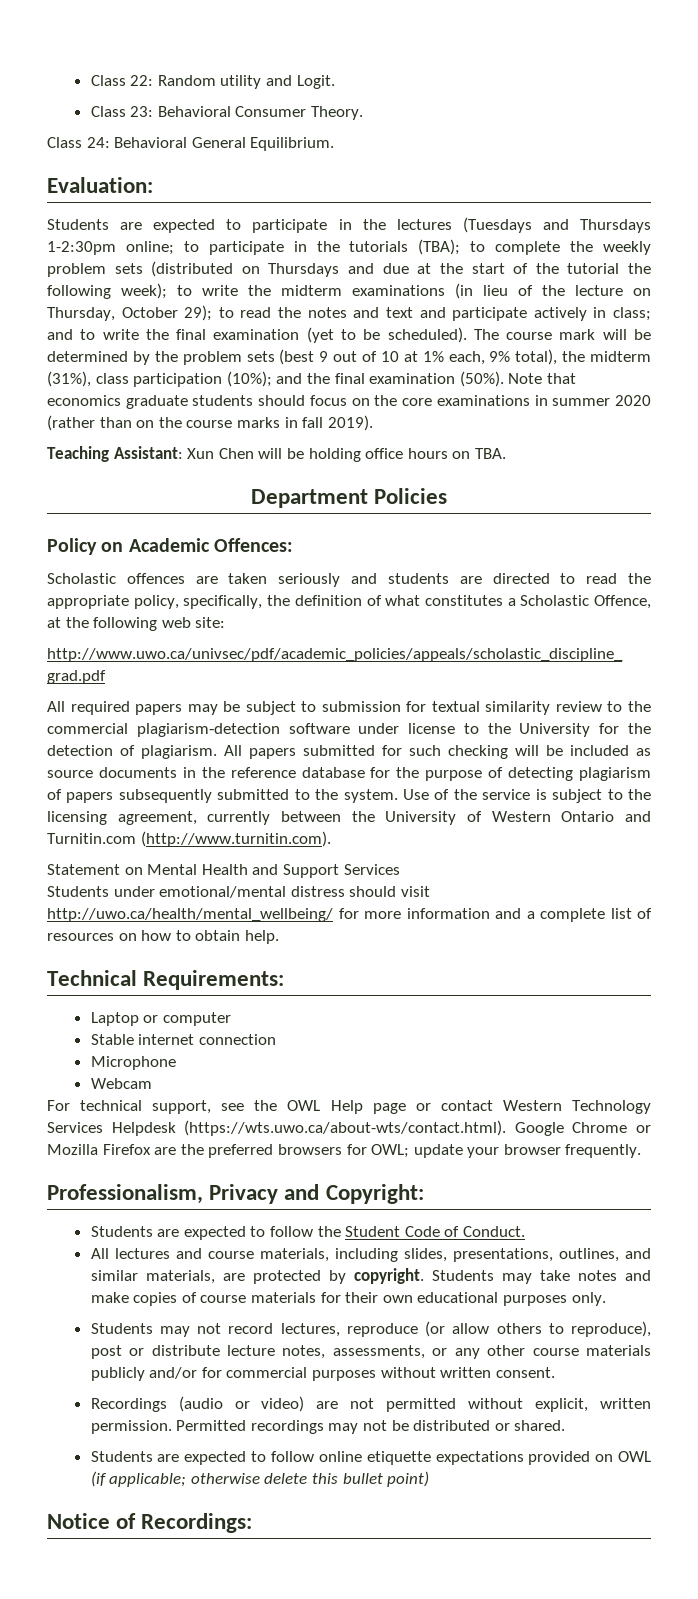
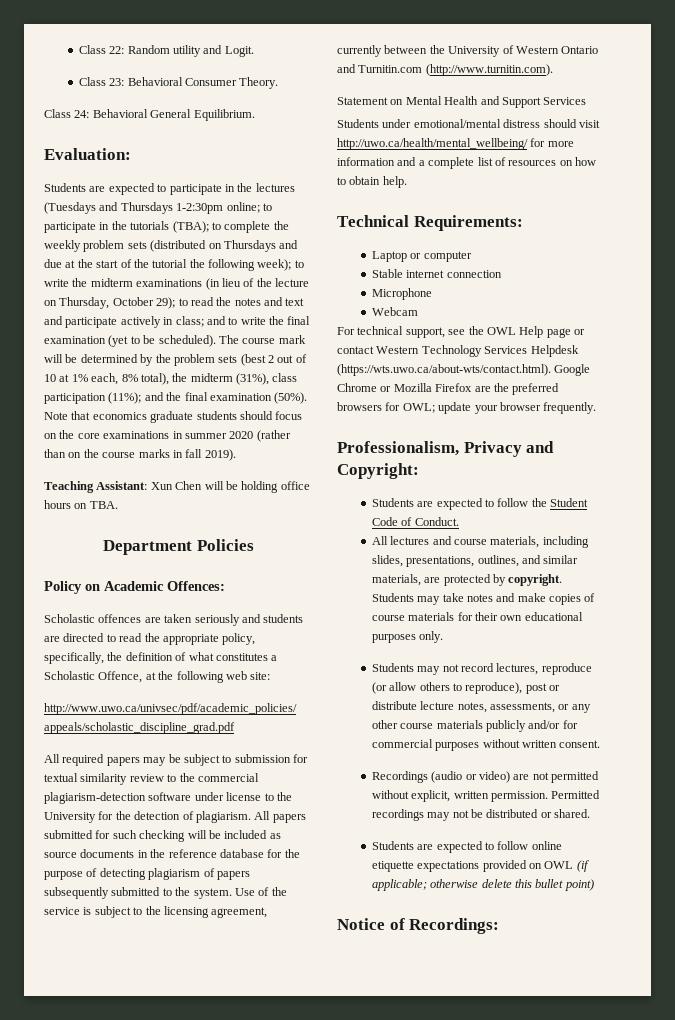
- The course mark will be determined by the problem sets (best 9 out of 10 at 1% each, 9% total), the midterm (31%), class participation (10%); and the final examination (50%).
+ The course mark will be determined by the problem sets (best 2 out of 10 at 1% each, 8% total), the midterm (31%), class participation (11%); and the final examination (50%).

